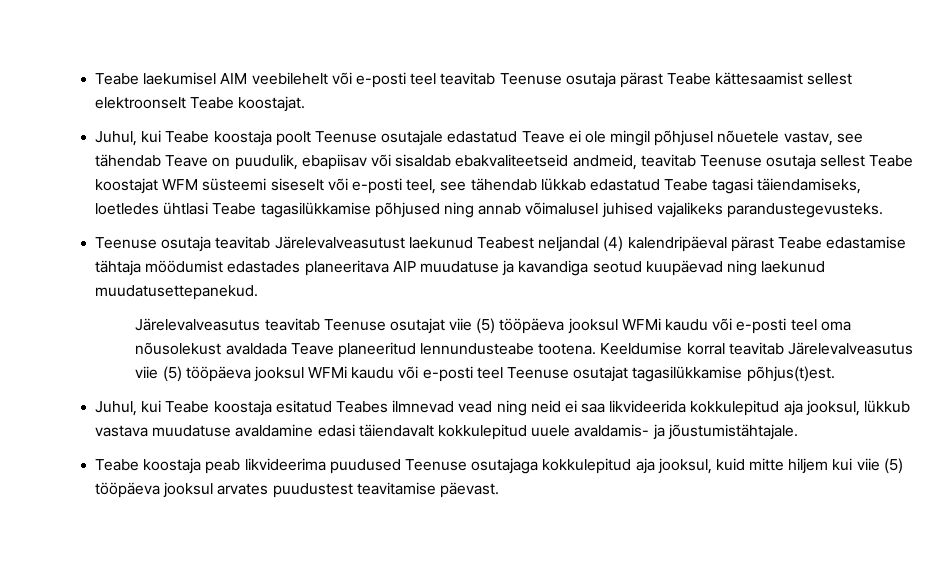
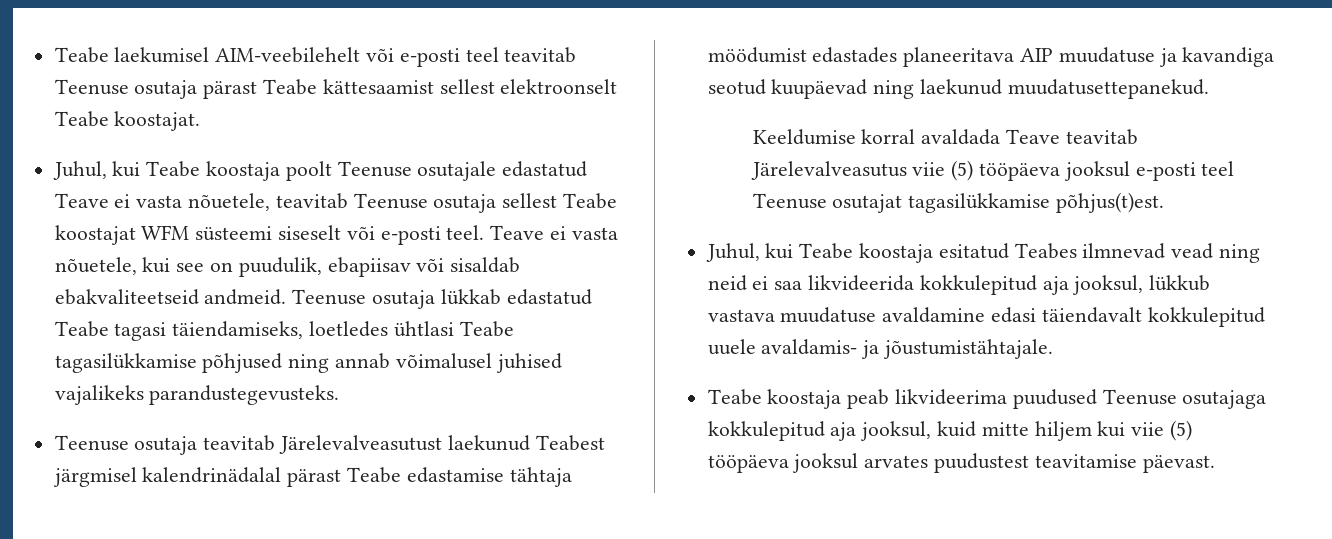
- Teabe laekumisel AIM veebilehelt või e-posti teel teavitab Teenuse osutaja pärast Teabe kättesaamist sellest elektroonselt Teabe koostajat.
+ Teabe laekumisel AIM-veebilehelt või e-posti teel teavitab Teenuse osutaja pärast Teabe kättesaamist sellest elektroonselt Teabe koostajat.
- Juhul, kui Teabe koostaja poolt Teenuse osutajale edastatud Teave ei ole mingil põhjusel nõuetele vastav, see tähendab Teave on puudulik, ebapiisav või sisaldab ebakvaliteetseid andmeid, teavitab Teenuse osutaja sellest Teabe koostajat WFM süsteemi siseselt või e-posti teel, see tähendab lükkab edastatud Teabe tagasi täiendamiseks, loetledes ühtlasi Teabe tagasilükkamise põhjused ning annab võimalusel juhised vajalikeks parandustegevusteks.
+ Juhul, kui Teabe koostaja poolt Teenuse osutajale edastatud Teave ei vasta nõuetele, teavitab Teenuse osutaja sellest Teabe koostajat WFM süsteemi siseselt või e-posti teel. Teave ei vasta nõuetele, kui see on puudulik, ebapiisav või sisaldab ebakvaliteetseid andmeid. Teenuse osutaja lükkab edastatud Teabe tagasi täiendamiseks, loetledes ühtlasi Teabe tagasilükkamise põhjused ning annab võimalusel juhised vajalikeks parandustegevusteks.
- Teenuse osutaja teavitab Järelevalveasutust laekunud Teabest neljandal (4) kalendripäeval pärast Teabe edastamise tähtaja möödumist edastades planeeritava AIP muudatuse ja kavandiga seotud kuupäevad ning laekunud muudatusettepanekud.
+ Teenuse osutaja teavitab Järelevalveasutust laekunud Teabest järgmisel kalendrinädalal pärast Teabe edastamise tähtaja möödumist edastades planeeritava AIP muudatuse ja kavandiga seotud kuupäevad ning laekunud muudatusettepanekud.
- Järelevalveasutus teavitab Teenuse osutajat viie (5) tööpäeva jooksul WFMi kaudu või e-posti teel oma nõusolekust avaldada Teave planeeritud lennundusteabe tootena. Keeldumise korral teavitab Järelevalveasutus viie (5) tööpäeva jooksul WFMi kaudu või e-posti teel Teenuse osutajat tagasilükkamise põhjus(t)est.
+ Keeldumise korral avaldada Teave teavitab Järelevalveasutus viie (5) tööpäeva jooksul e-posti teel Teenuse osutajat tagasilükkamise põhjus(t)est.

